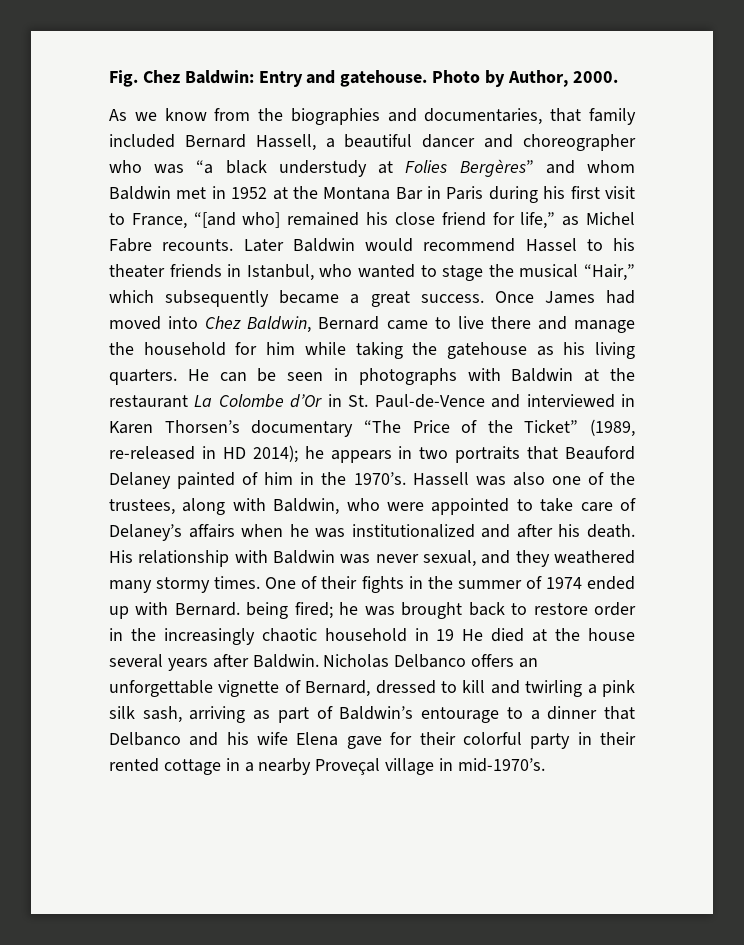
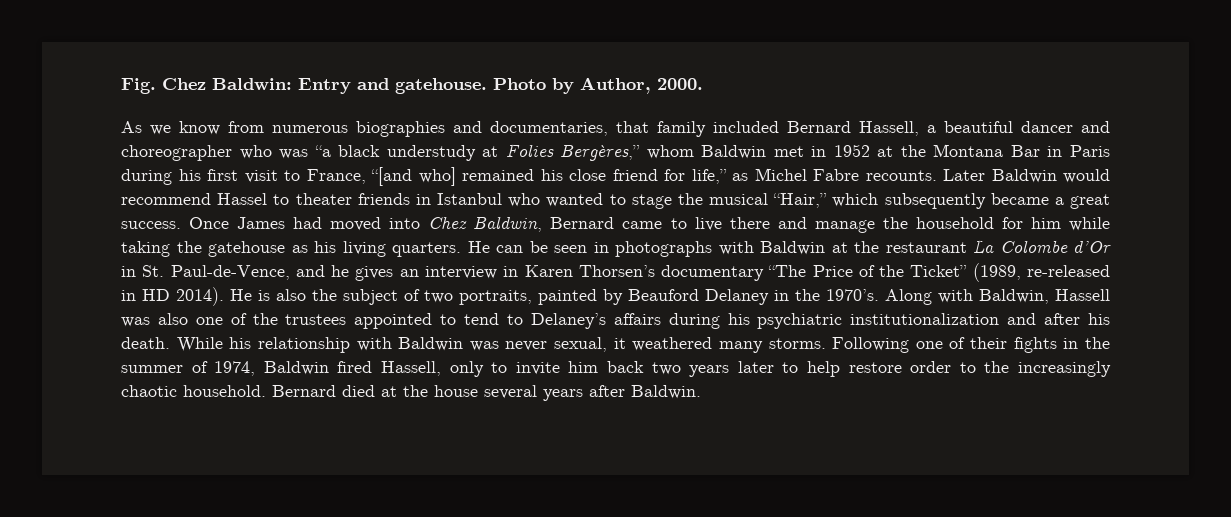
- As we know from the biographies and documentaries, that family included Bernard Hassell, a beautiful dancer and choreographer who was “a black understudy at Folies Bergères” and whom Baldwin met in 1952 at the Montana Bar in Paris during his first visit to France, “[and who] remained his close friend for life,” as Michel Fabre recounts.
+ As we know from numerous biographies and documentaries, that family included Bernard Hassell, a beautiful dancer and choreographer who was “a black understudy at Folies Bergères,” whom Baldwin met in 1952 at the Montana Bar in Paris during his first visit to France, “[and who] remained his close friend for life,” as Michel Fabre recounts.
- Later Baldwin would recommend Hassel to his theater friends in Istanbul, who wanted to stage the musical “Hair,” which subsequently became a great success.
+ Later Baldwin would recommend Hassel to theater friends in Istanbul who wanted to stage the musical “Hair,” which subsequently became a great success.
- He can be seen in photographs with Baldwin at the restaurant La Colombe d’Or in St. Paul-de-Vence and interviewed in Karen Thorsen’s documentary “The Price of the Ticket” (1989, re-released in HD 2014); he appears in two portraits that Beauford Delaney painted of him in the 1970’s. Hassell was also one of the trustees, along with Baldwin, who were appointed to take care of Delaney’s affairs when he was institutionalized and after his death.
+ He can be seen in photographs with Baldwin at the restaurant La Colombe d’Or in St. Paul-de-Vence, and he gives an interview in Karen Thorsen’s documentary “The Price of the Ticket” (1989, re-released in HD 2014). He is also the subject of two portraits, painted by Beauford Delaney in the 1970’s. Along with Baldwin, Hassell was also one of the trustees appointed to tend to Delaney’s affairs during his psychiatric institutionalization and after his death.
- His relationship with Baldwin was never sexual, and they weathered many stormy times. One of their fights in the summer of 1974 ended up with Bernard. being fired; he was brought back to restore order in the increasingly chaotic household in 19 He died at the house several years after Baldwin. Nicholas Delbanco offers an unforgettable vignette of Bernard, dressed to kill and twirling a pink silk sash, arriving as part of Baldwin’s entourage to a dinner that Delbanco and his wife Elena gave for their colorful party in their rented cottage in a nearby Proveçal village in mid-1970’s.
+ While his relationship with Baldwin was never sexual, it weathered many storms. Following one of their fights in the summer of 1974, Baldwin fired Hassell, only to invite him back two years later to help restore order to the increasingly chaotic household. Bernard died at the house several years after Baldwin.

